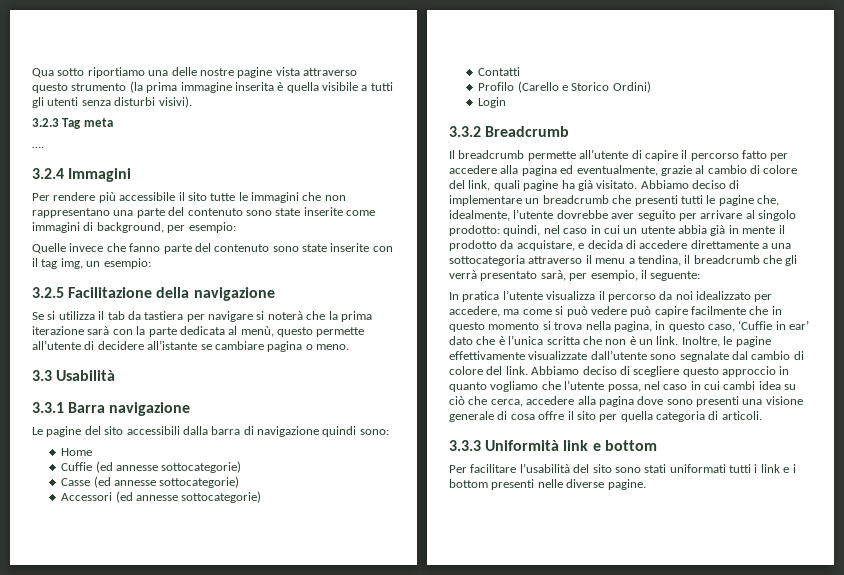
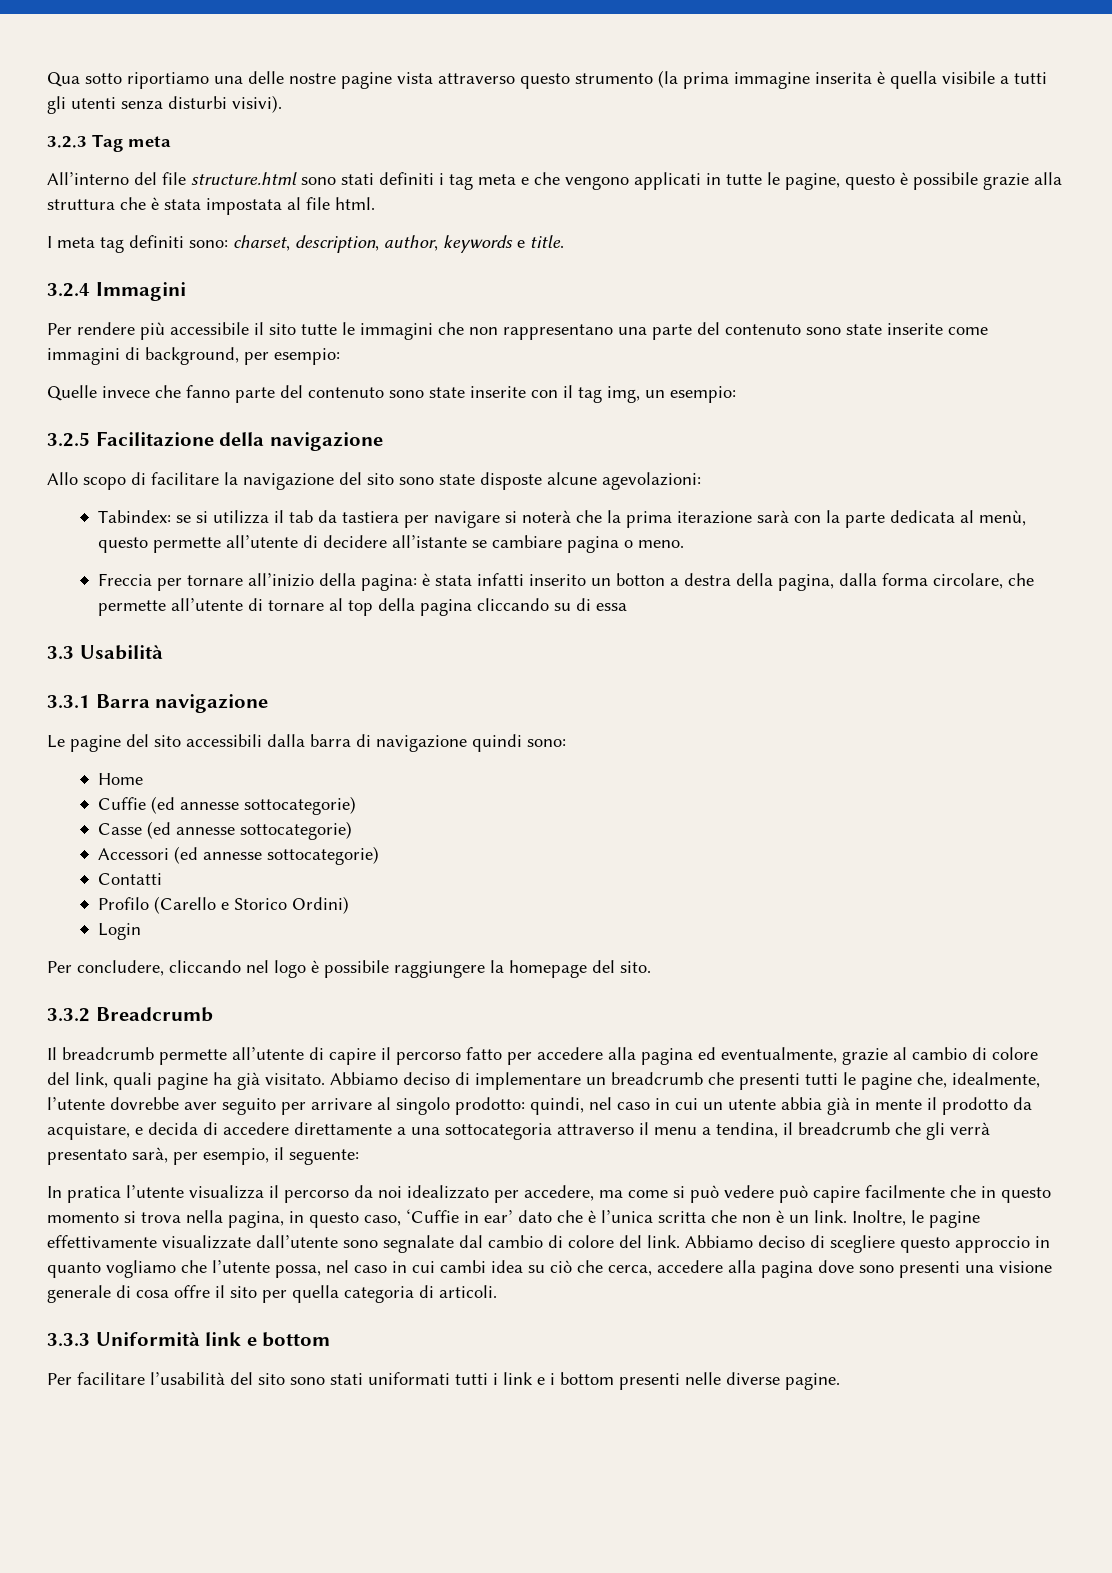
- ….
+ All’interno del file structure.html sono stati definiti i tag meta e che vengono applicati in tutte le pagine, questo è possibile grazie alla struttura che è stata impostata al file html.
+ I meta tag definiti sono: charset, description, author, keywords e title.
- Se si utilizza il tab da tastiera per navigare si noterà che la prima iterazione sarà con la parte dedicata al menù, questo permette all’utente di decidere all’istante se cambiare pagina o meno.
+ Allo scopo di facilitare la navigazione del sito sono state disposte alcune agevolazioni:
+ Tabindex: se si utilizza il tab da tastiera per navigare si noterà che la prima iterazione sarà con la parte dedicata al menù, questo permette all’utente di decidere all’istante se cambiare pagina o meno.
+ Freccia per tornare all’inizio della pagina: è stata infatti inserito un botton a destra della pagina, dalla forma circolare, che permette all’utente di tornare al top della pagina cliccando su di essa
+ Per concludere, cliccando nel logo è possibile raggiungere la homepage del sito.

